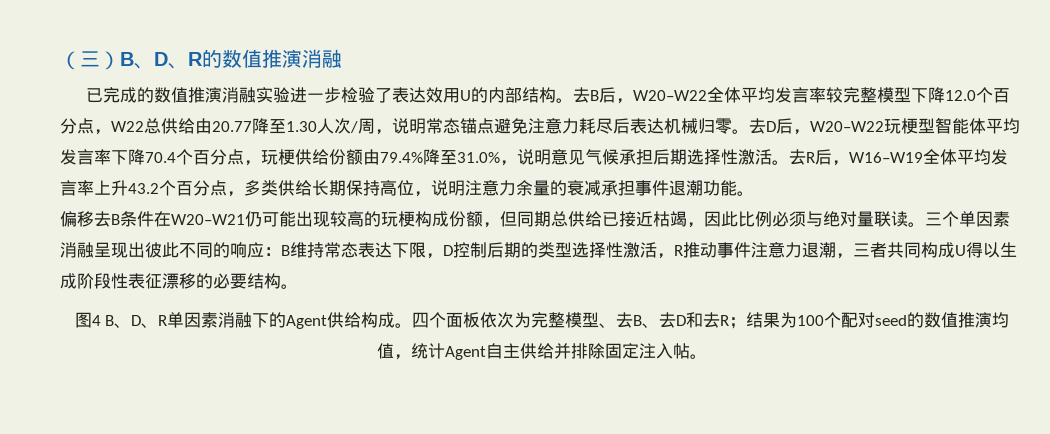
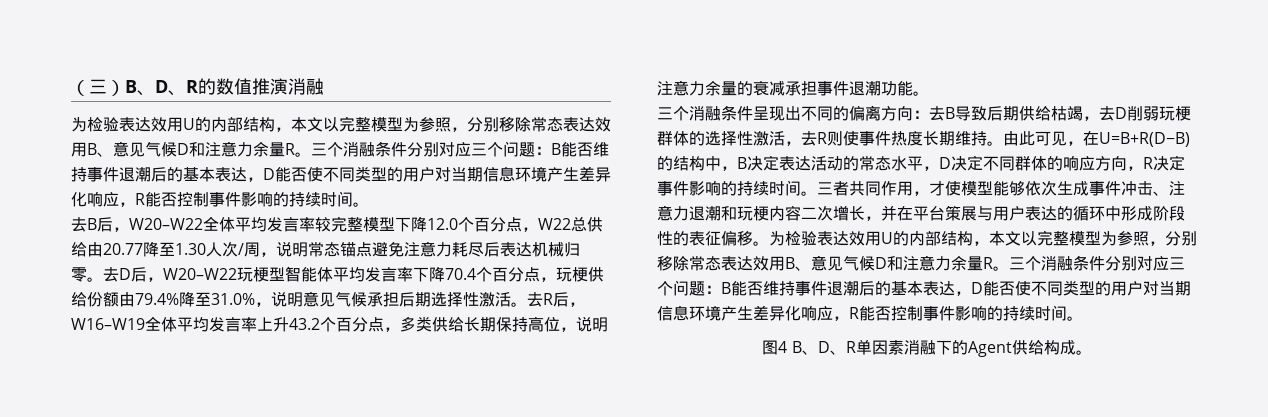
  （三）B、D、R的数值推演消融
- 已完成的数值推演消融实验进一步检验了表达效用U的内部结构。去B后，W20–W22全体平均发言率较完整模型下降12.0个百分点，W22总供给由20.77降至1.30人次/周，说明常态锚点避免注意力耗尽后表达机械归零。
+ 为检验表达效用U的内部结构，本文以完整模型为参照，分别移除常态表达效用B、意见气候D和注意力余量R。三个消融条件分别对应三个问题：B能否维持事件退潮后的基本表达，D能否使不同类型的用户对当期信息环境产生差异化响应，R能否控制事件影响的持续时间。
+ 去B后，W20–W22全体平均发言率较完整模型下降12.0个百分点，W22总供给由20.77降至1.30人次/周，说明常态锚点避免注意力耗尽后表达机械归零。
- 偏移去B条件在W20–W21仍可能出现较高的玩梗构成份额，但同期总供给已接近枯竭，因此比例必须与绝对量联读。三个单因素消融呈现出彼此不同的响应：B维持常态表达下限，D控制后期的类型选择性激活，R推动事件注意力退潮，三者共同构成U得以生成阶段性表征漂移的必要结构。
+ 三个消融条件呈现出不同的偏离方向：去B导致后期供给枯竭，去D削弱玩梗群体的选择性激活，去R则使事件热度长期维持。由此可见，在U=B+R(D−B)的结构中，B决定表达活动的常态水平，D决定不同群体的响应方向，R决定事件影响的持续时间。三者共同作用，才使模型能够依次生成事件冲击、注意力退潮和玩梗内容二次增长，并在平台策展与用户表达的循环中形成阶段性的表征偏移。为检验表达效用U的内部结构，本文以完整模型为参照，分别移除常态表达效用B、意见气候D和注意力余量R。三个消融条件分别对应三个问题：B能否维持事件退潮后的基本表达，D能否使不同类型的用户对当期信息环境产生差异化响应，R能否控制事件影响的持续时间。
- 四个面板依次为完整模型、去B、去D和去R；结果为100个配对seed的数值推演均值，统计Agent自主供给并排除固定注入帖。

